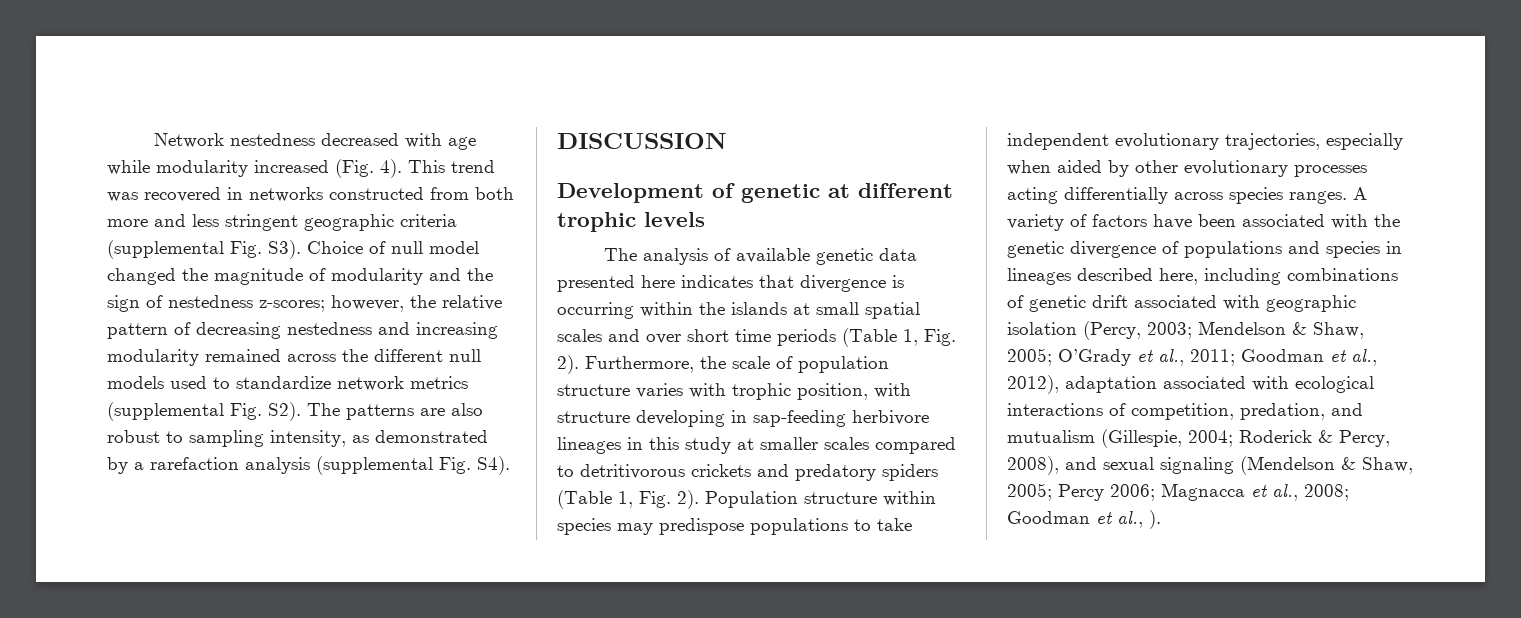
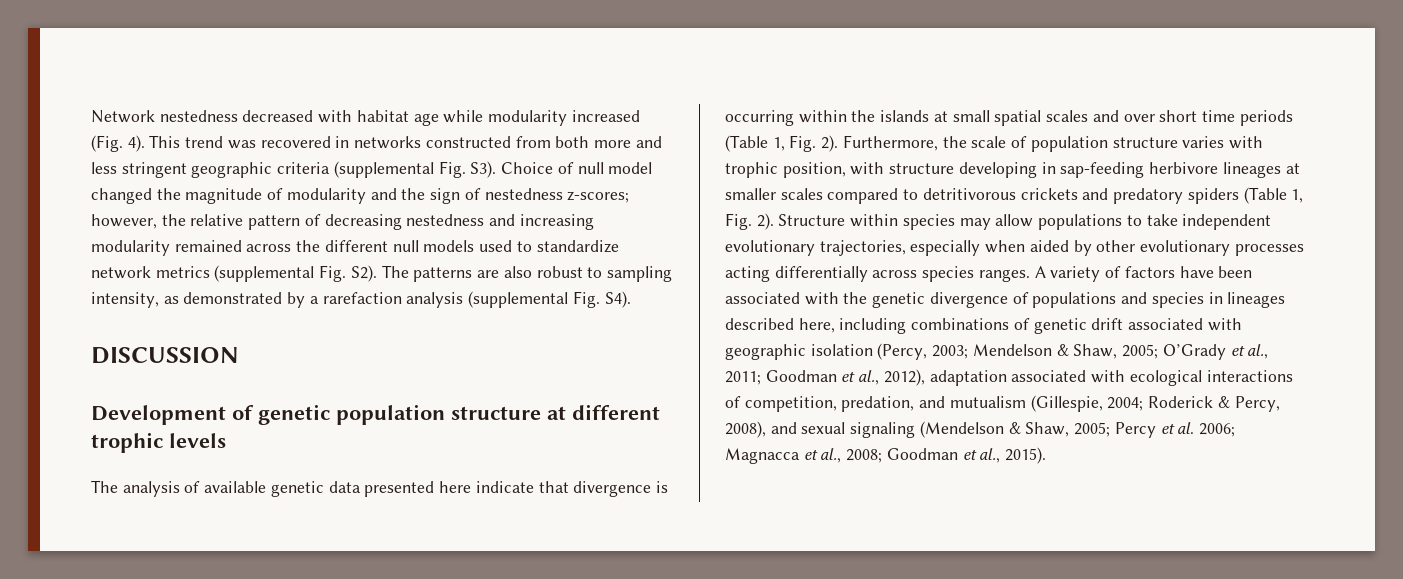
- Network nestedness decreased with age while modularity increased (Fig. 4).
+ Network nestedness decreased with habitat age while modularity increased (Fig. 4).
- Development of genetic at different trophic levels
+ Development of genetic population structure at different trophic levels
- The analysis of available genetic data presented here indicates that divergence is occurring within the islands at small spatial scales and over short time periods (Table 1, Fig. 2).
+ The analysis of available genetic data presented here indicate that divergence is occurring within the islands at small spatial scales and over short time periods (Table 1, Fig. 2).
- Furthermore, the scale of population structure varies with trophic position, with structure developing in sap-feeding herbivore lineages in this study at smaller scales compared to detritivorous crickets and predatory spiders (Table 1, Fig. 2).
+ Furthermore, the scale of population structure varies with trophic position, with structure developing in sap-feeding herbivore lineages at smaller scales compared to detritivorous crickets and predatory spiders (Table 1, Fig. 2).
- Population structure within species may predispose populations to take independent evolutionary trajectories, especially when aided by other evolutionary processes acting differentially across species ranges.
+ Structure within species may allow populations to take independent evolutionary trajectories, especially when aided by other evolutionary processes acting differentially across species ranges.
- Percy 2006;
+ Percy et al. 2006;
- Goodman et al., ).
+ Goodman et al., 2015).

